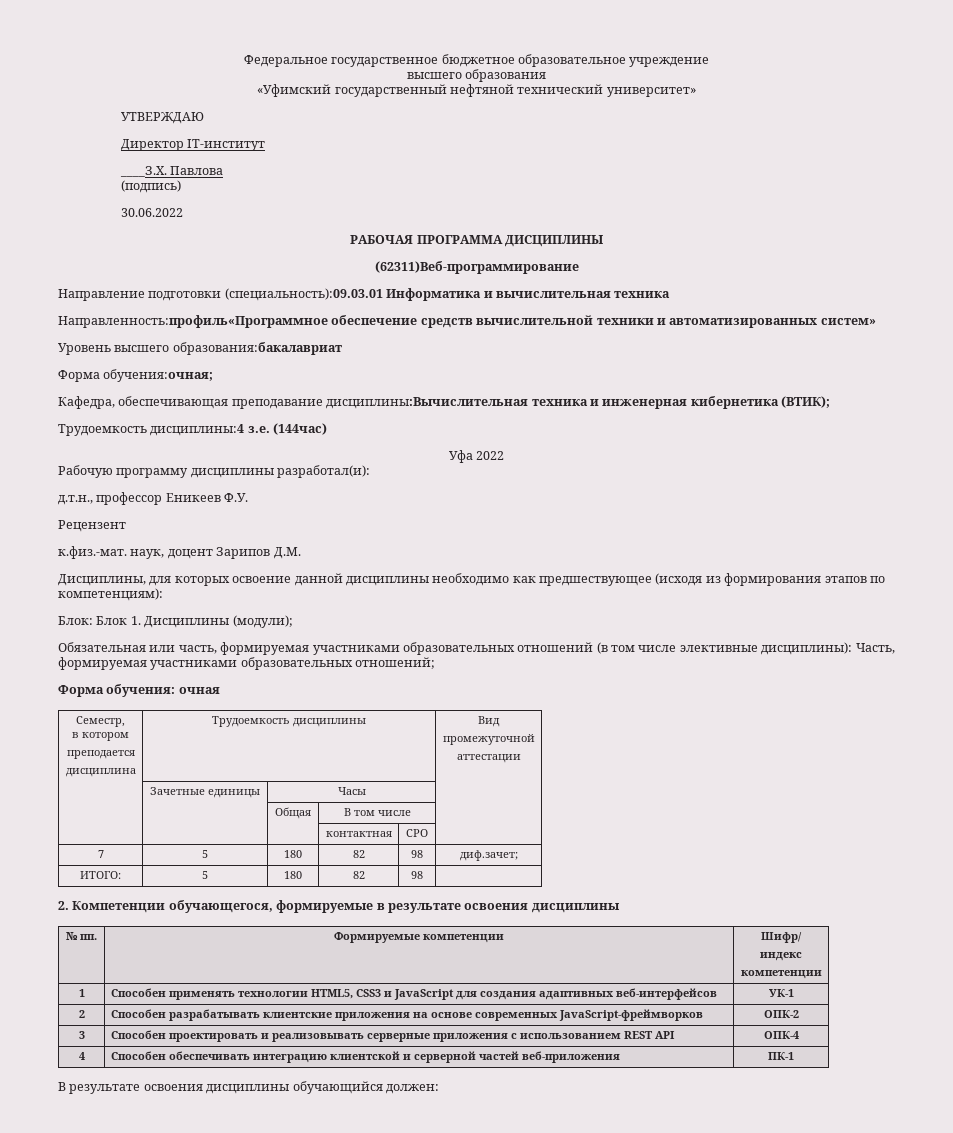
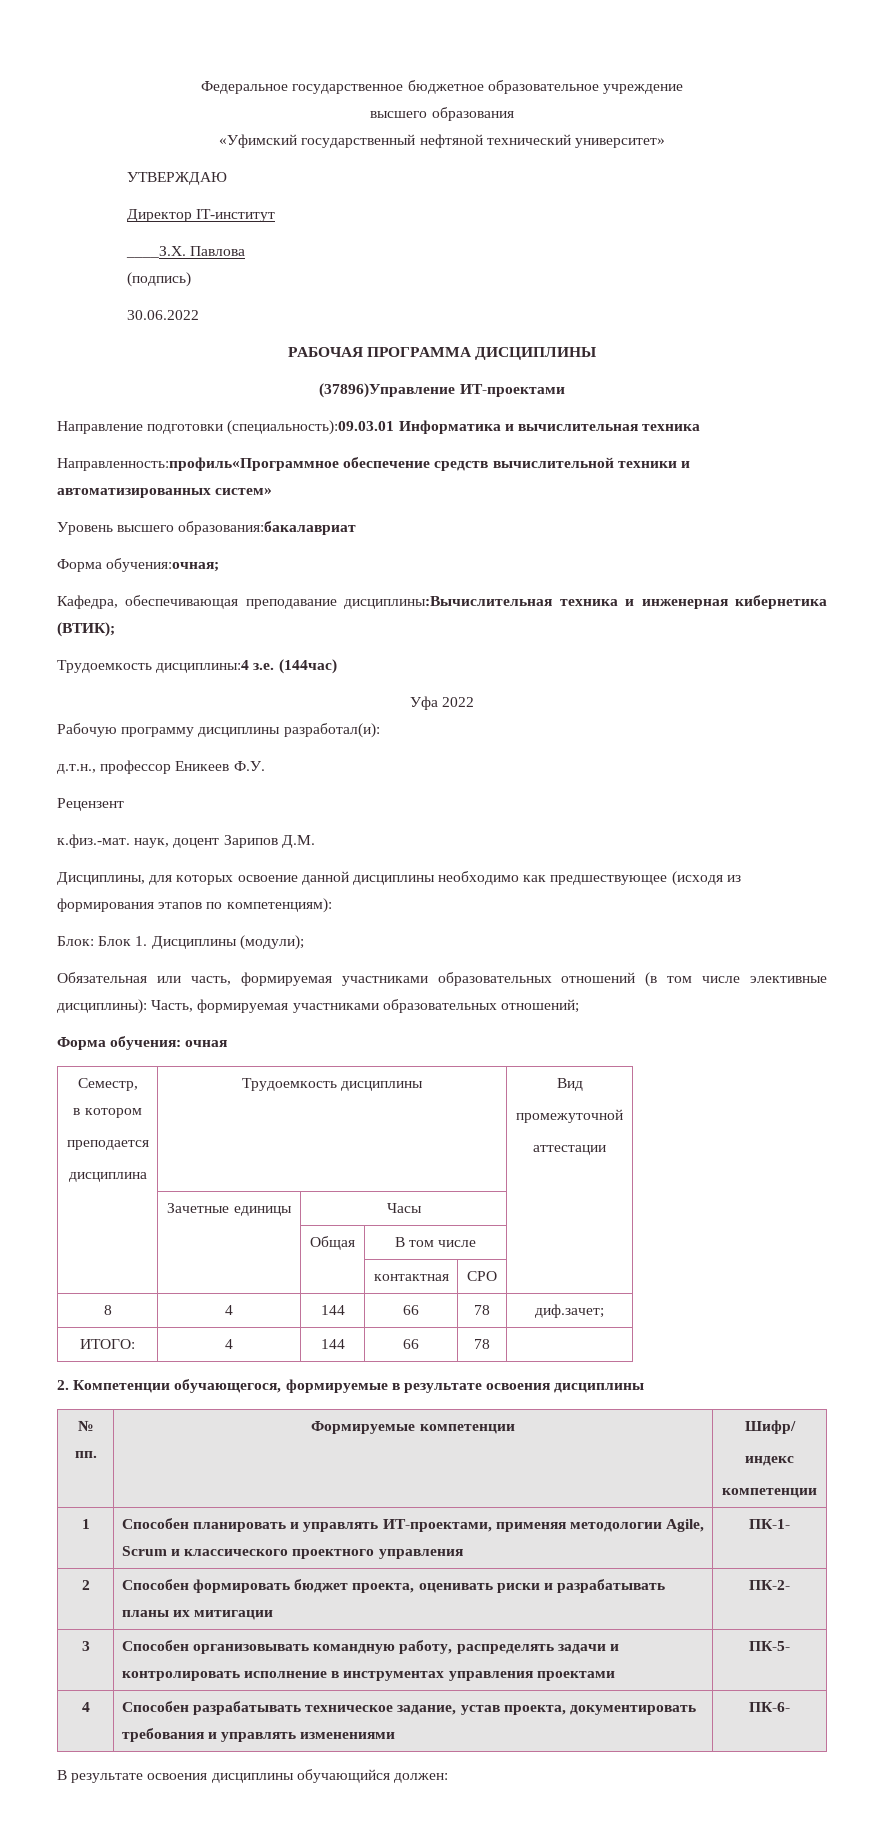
- (62311)Веб-программирование
+ (37896)Управление ИТ-проектами
- 7 | 5 | 180 | 82 | 98 | диф.зачет;
- ИТОГО: | 5 | 180 | 82 | 98 |
+ 8 | 4 | 144 | 66 | 78 | диф.зачет;
+ ИТОГО: | 4 | 144 | 66 | 78 |
- 1 | Способен применять технологии HTML5, CSS3 и JavaScript для создания адаптивных веб-интерфейсов | УК-1
- 2 | Способен разрабатывать клиентские приложения на основе современных JavaScript-фреймворков | ОПК-2
- 3 | Способен проектировать и реализовывать серверные приложения с использованием REST API | ОПК-4
- 4 | Способен обеспечивать интеграцию клиентской и серверной частей веб-приложения | ПК-1
+ 1 | Способен планировать и управлять ИТ-проектами, применяя методологии Agile, Scrum и классического проектного управления | ПК-1-
+ 2 | Способен формировать бюджет проекта, оценивать риски и разрабатывать планы их митигации | ПК-2-
+ 3 | Способен организовывать командную работу, распределять задачи и контролировать исполнение в инструментах управления проектами | ПК-5-
+ 4 | Способен разрабатывать техническое задание, устав проекта, документировать требования и управлять изменениями | ПК-6-

